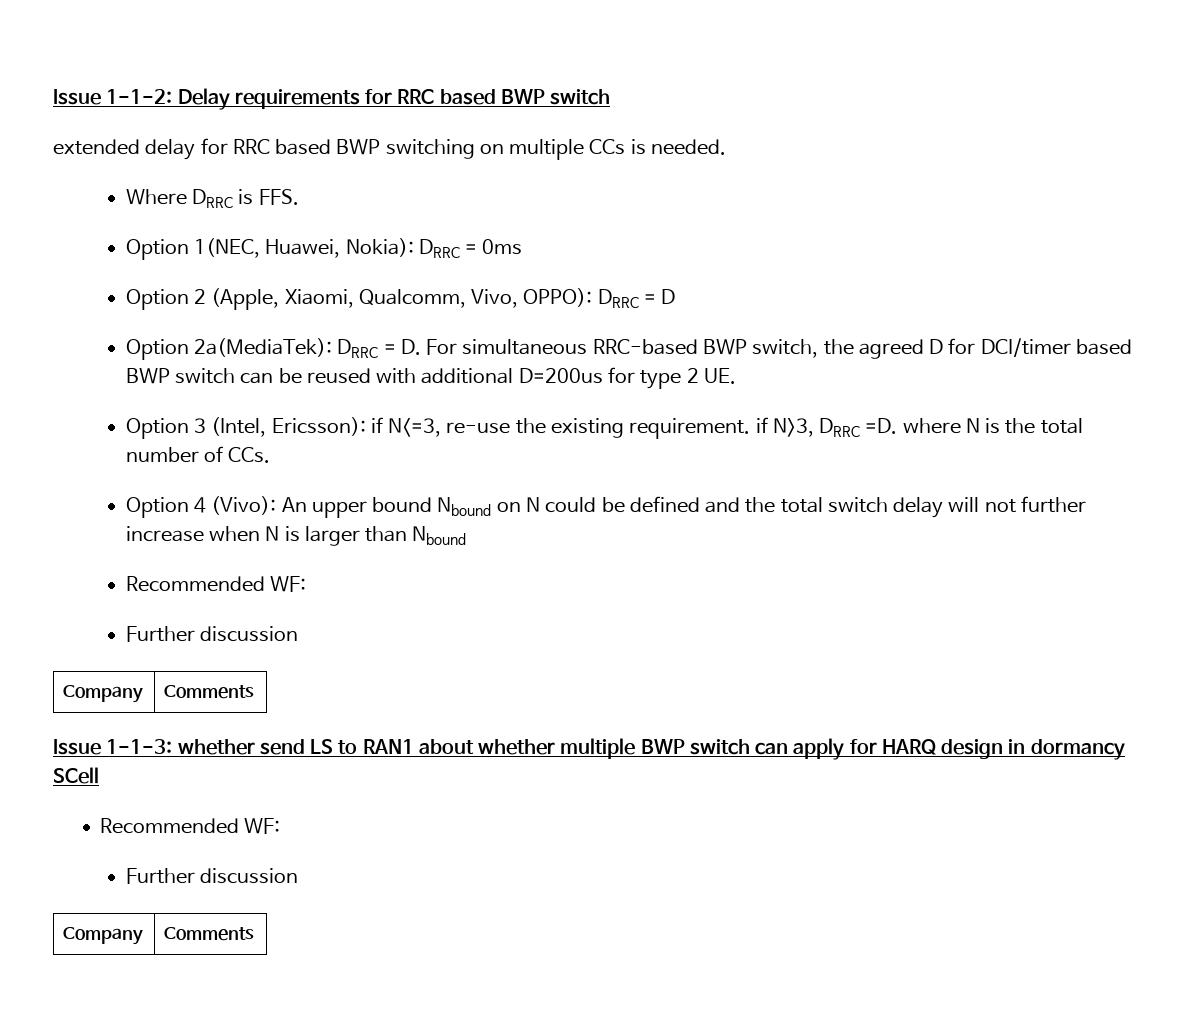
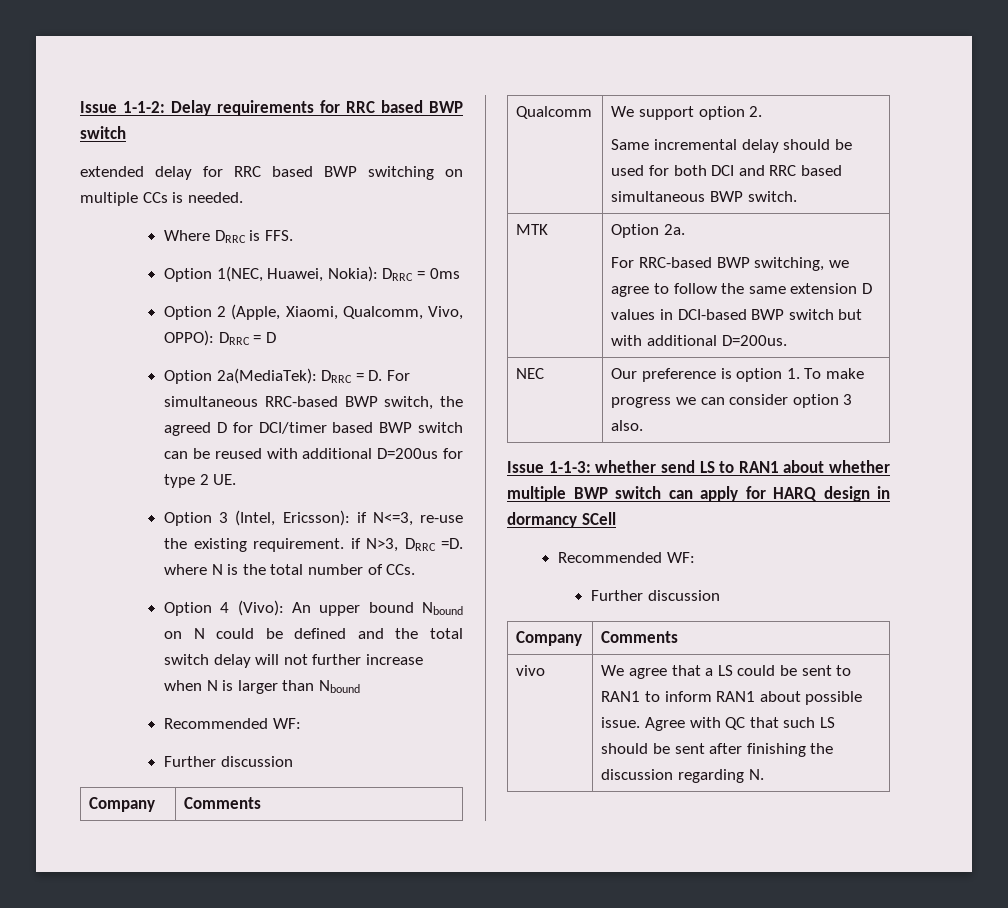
+ Qualcomm | We support option 2.
+ Same incremental delay should be used for both DCI and RRC based simultaneous BWP switch.
+ MTK | Option 2a.
+ For RRC-based BWP switching, we agree to follow the same extension D values in DCI-based BWP switch but with additional D=200us.
+ NEC | Our preference is option 1. To make progress we can consider option 3 also.
+ vivo | We agree that a LS could be sent to RAN1 to inform RAN1 about possible issue. Agree with QC that such LS should be sent after finishing the discussion regarding N.

